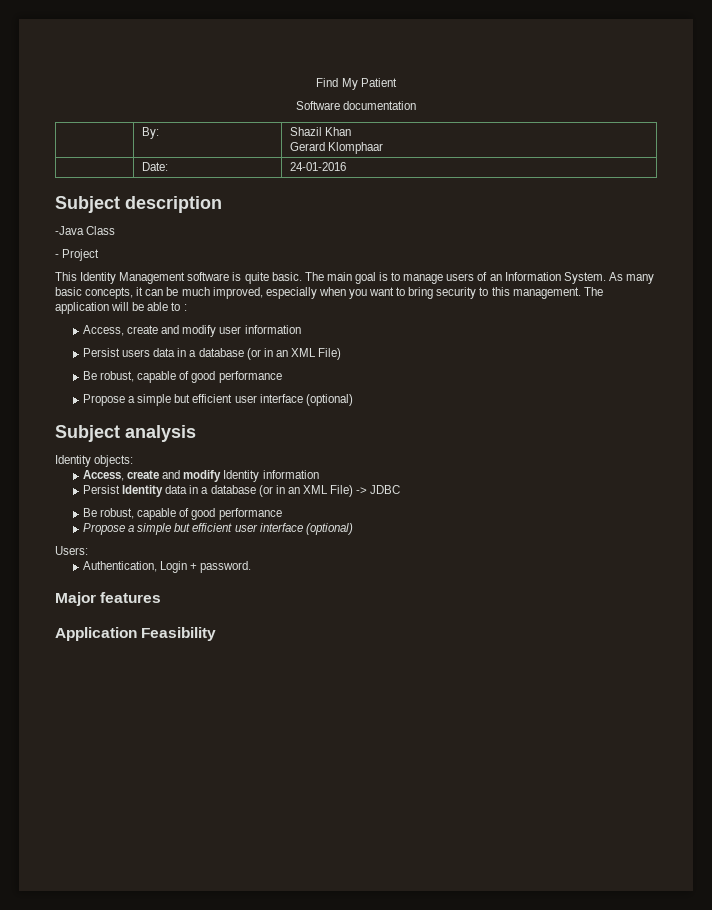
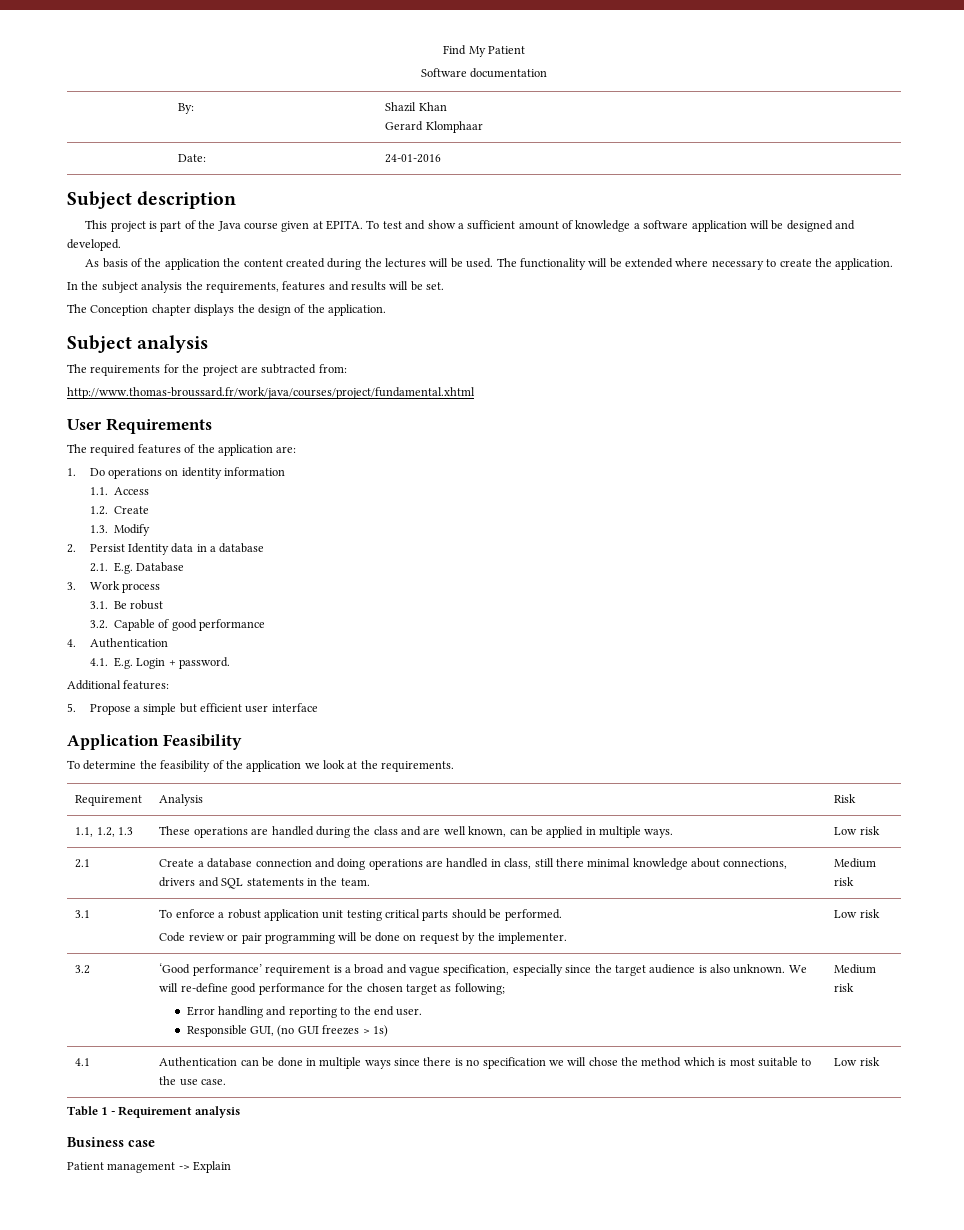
- -Java Class
- - Project
- This Identity Management software is quite basic. The main goal is to manage users of an Information System. As many basic concepts, it can be much improved, especially when you want to bring security to this management. The application will be able to :
- Access, create and modify user information
- Persist users data in a database (or in an XML File)
- Be robust, capable of good performance
- Propose a simple but efficient user interface (optional)
+ This project is part of the Java course given at EPITA. To test and show a sufficient amount of knowledge a software application will be designed and developed.
+ As basis of the application the content created during the lectures will be used. The functionality will be extended where necessary to create the application.
+ In the subject analysis the requirements, features and results will be set.
+ The Conception chapter displays the design of the application.
  Subject analysis
- Identity objects:
- Access, create and modify Identity information
- Persist Identity data in a database (or in an XML File) -> JDBC
- Be robust, capable of good performance
- Propose a simple but efficient user interface (optional)
- Users:
- Authentication, Login + password.
- Major features
+ The requirements for the project are subtracted from:
+ http://www.thomas-broussard.fr/work/java/courses/project/fundamental.xhtml
+ User Requirements
+ The required features of the application are:
+ 1. Do operations on identity information
+ 1.1. Access
+ 1.2. Create
+ 1.3. Modify
+ 2. Persist Identity data in a database
+ 2.1. E.g. Database
+ 3. Work process
+ 3.1. Be robust
+ 3.2. Capable of good performance
+ 4. Authentication
+ 4.1. E.g. Login + password.
+ Additional features:
+ 5. Propose a simple but efficient user interface
  Application Feasibility
+ To determine the feasibility of the application we look at the requirements.
+ Requirement | Analysis | Risk
+ 1.1, 1.2, 1.3 | These operations are handled during the class and are well known, can be applied in multiple ways. | Low risk
+ 2.1 | Create a database connection and doing operations are handled in class, still there minimal knowledge about connections, drivers and SQL statements in the team. | Medium risk
+ 3.1 | To enforce a robust application unit testing critical parts should be performed.
+ Code review or pair programming will be done on request by the implementer. | Low risk
+ 3.2 | ‘Good performance’ requirement is a broad and vague specification, especially since the target audience is also unknown. We will re-define good performance for the chosen target as following;
+ Error handling and reporting to the end user.
+ Responsible GUI, (no GUI freezes > 1s) | Medium risk
+ 4.1 | Authentication can be done in multiple ways since there is no specification we will chose the method which is most suitable to the use case. | Low risk
+ Table 1 - Requirement analysis
+ Business case
+ Patient management -> Explain

